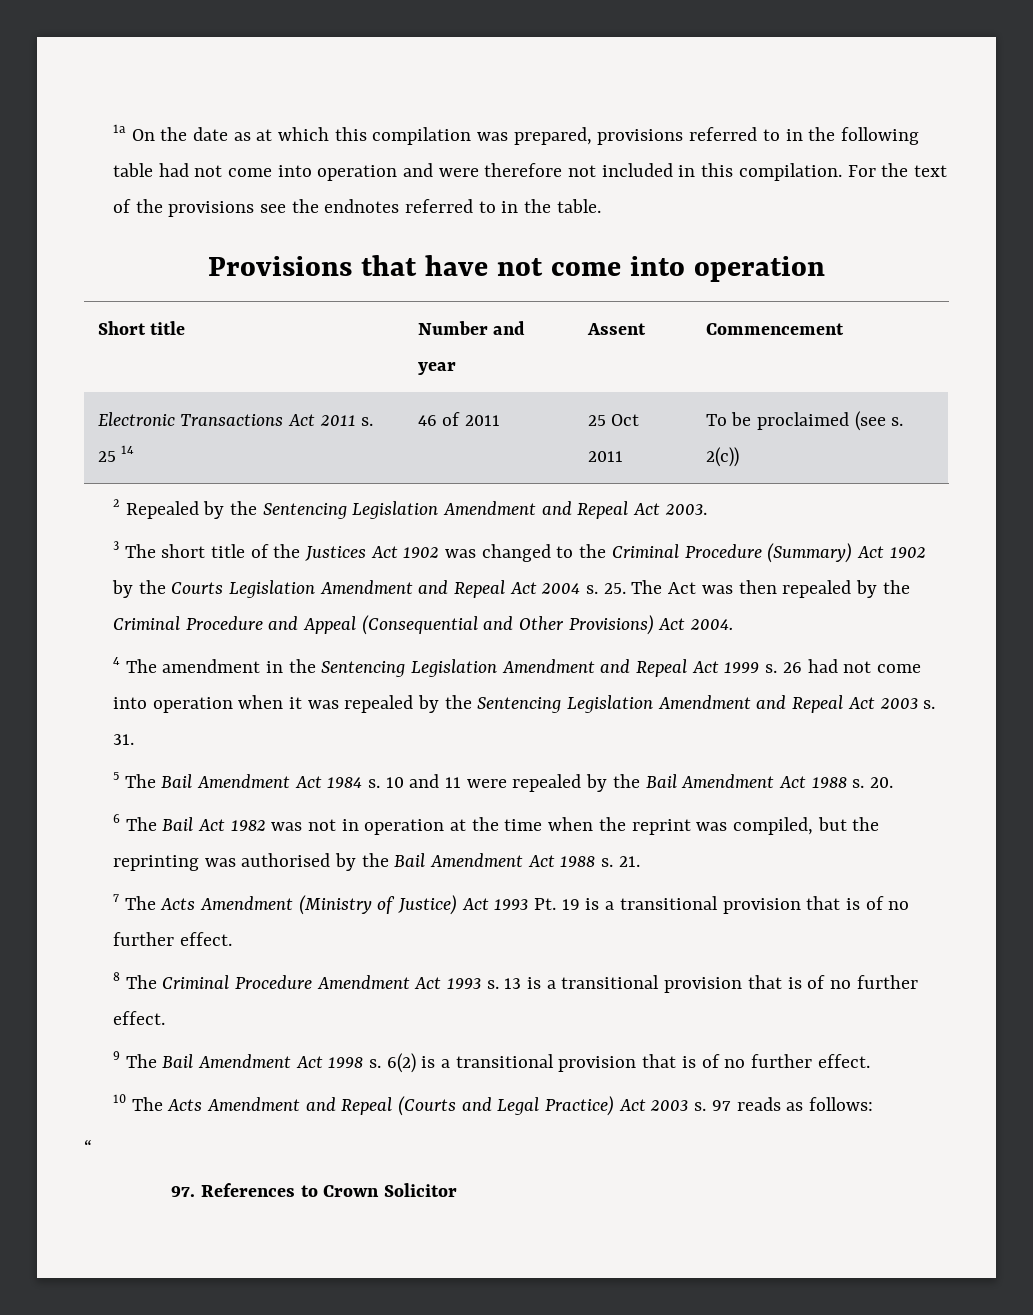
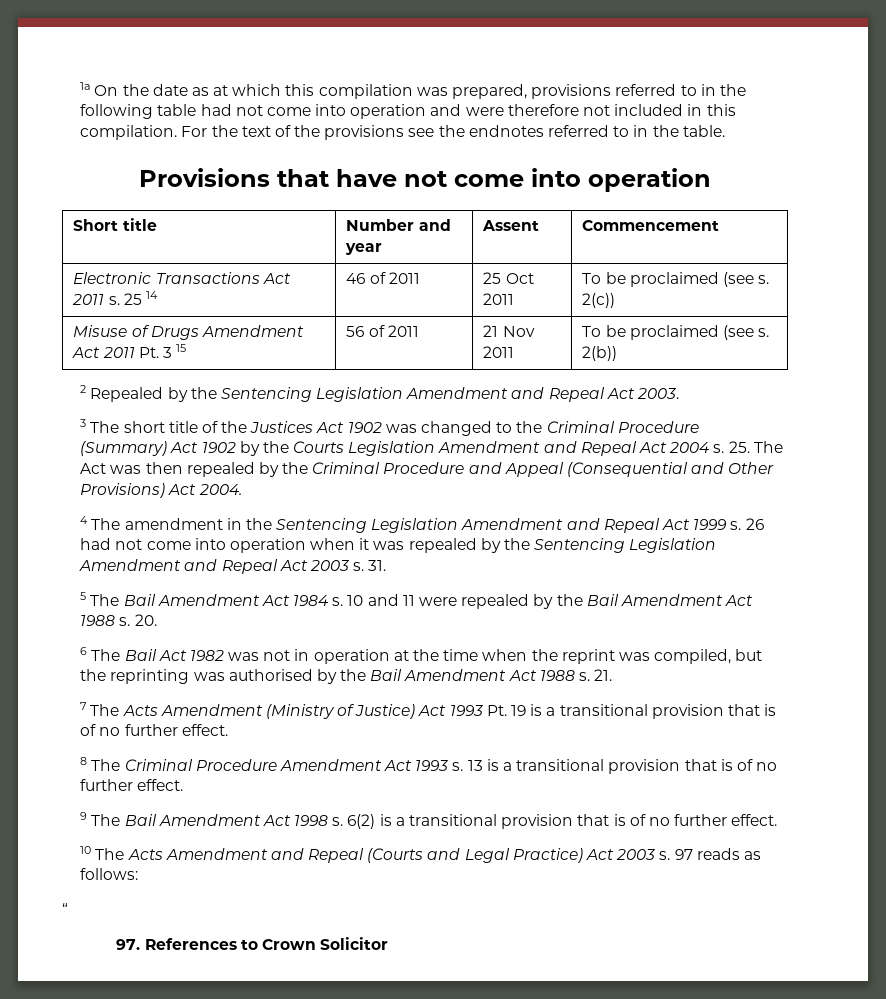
+ Misuse of Drugs Amendment Act 2011 Pt. 3 15 | 56 of 2011 | 21 Nov 2011 | To be proclaimed (see s. 2(b))

